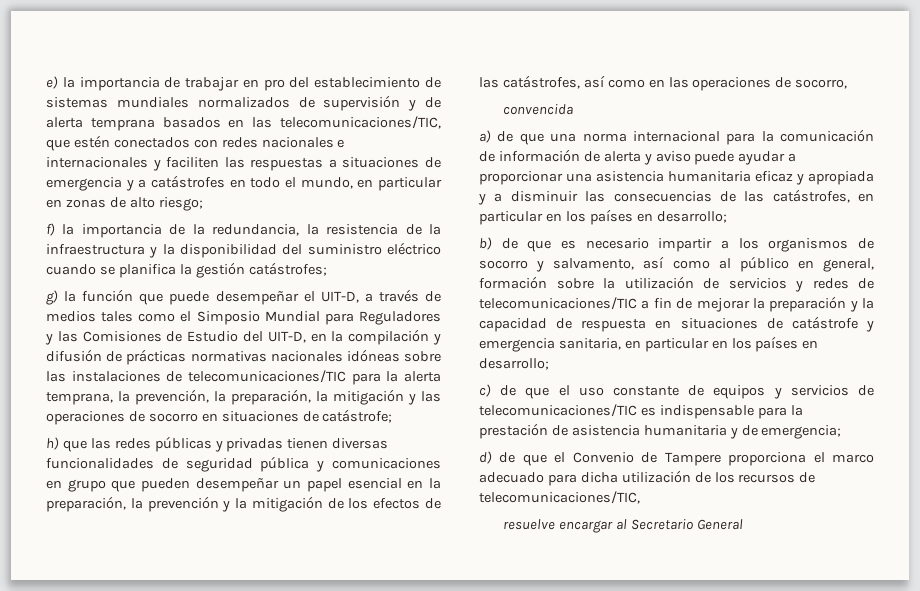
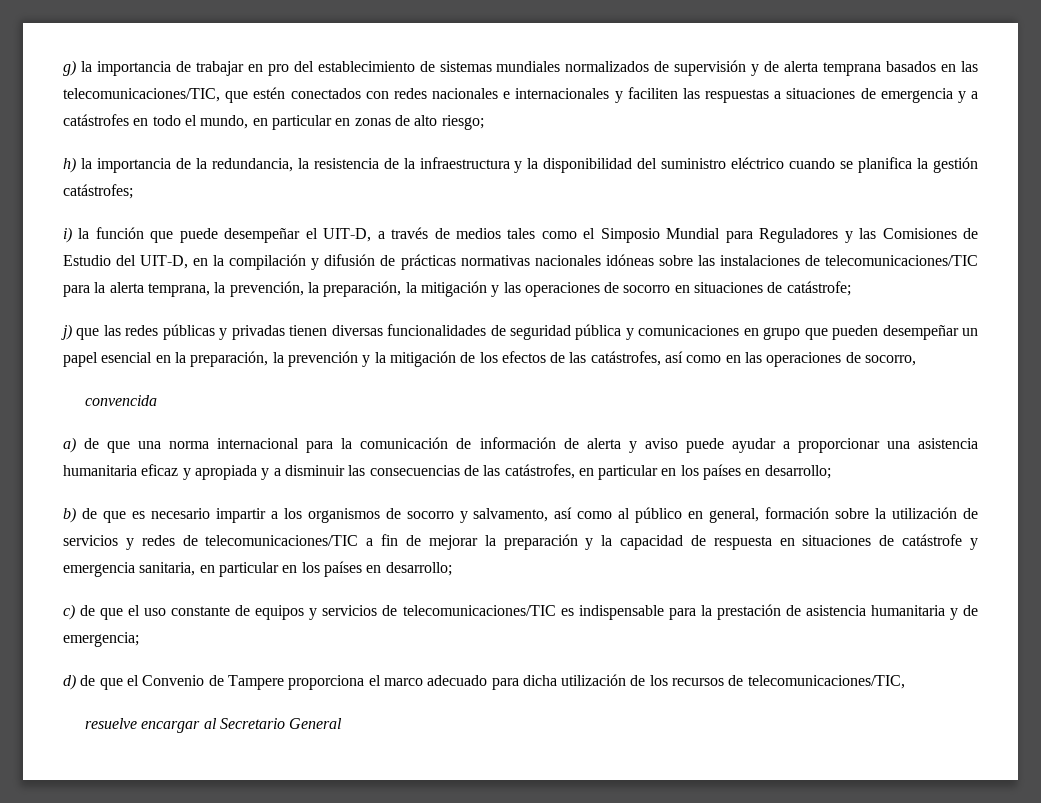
- e) la importancia de trabajar en pro del establecimiento de sistemas mundiales normalizados de supervisión y de alerta temprana basados en las telecomunicaciones/TIC, que estén conectados con redes nacionales e internacionales y faciliten las respuestas a situaciones de emergencia y a catástrofes en todo el mundo, en particular en zonas de alto riesgo;
+ g) la importancia de trabajar en pro del establecimiento de sistemas mundiales normalizados de supervisión y de alerta temprana basados en las telecomunicaciones/TIC, que estén conectados con redes nacionales e internacionales y faciliten las respuestas a situaciones de emergencia y a catástrofes en todo el mundo, en particular en zonas de alto riesgo;
- f) la importancia de la redundancia, la resistencia de la infraestructura y la disponibilidad del suministro eléctrico cuando se planifica la gestión catástrofes;
+ h) la importancia de la redundancia, la resistencia de la infraestructura y la disponibilidad del suministro eléctrico cuando se planifica la gestión catástrofes;
- g) la función que puede desempeñar el UIT-D, a través de medios tales como el Simposio Mundial para Reguladores y las Comisiones de Estudio del UIT-D, en la compilación y difusión de prácticas normativas nacionales idóneas sobre las instalaciones de telecomunicaciones/TIC para la alerta temprana, la prevención, la preparación, la mitigación y las operaciones de socorro en situaciones de catástrofe;
+ i) la función que puede desempeñar el UIT-D, a través de medios tales como el Simposio Mundial para Reguladores y las Comisiones de Estudio del UIT-D, en la compilación y difusión de prácticas normativas nacionales idóneas sobre las instalaciones de telecomunicaciones/TIC para la alerta temprana, la prevención, la preparación, la mitigación y las operaciones de socorro en situaciones de catástrofe;
- h) que las redes públicas y privadas tienen diversas funcionalidades de seguridad pública y comunicaciones en grupo que pueden desempeñar un papel esencial en la preparación, la prevención y la mitigación de los efectos de las catástrofes, así como en las operaciones de socorro,
+ j) que las redes públicas y privadas tienen diversas funcionalidades de seguridad pública y comunicaciones en grupo que pueden desempeñar un papel esencial en la preparación, la prevención y la mitigación de los efectos de las catástrofes, así como en las operaciones de socorro,

